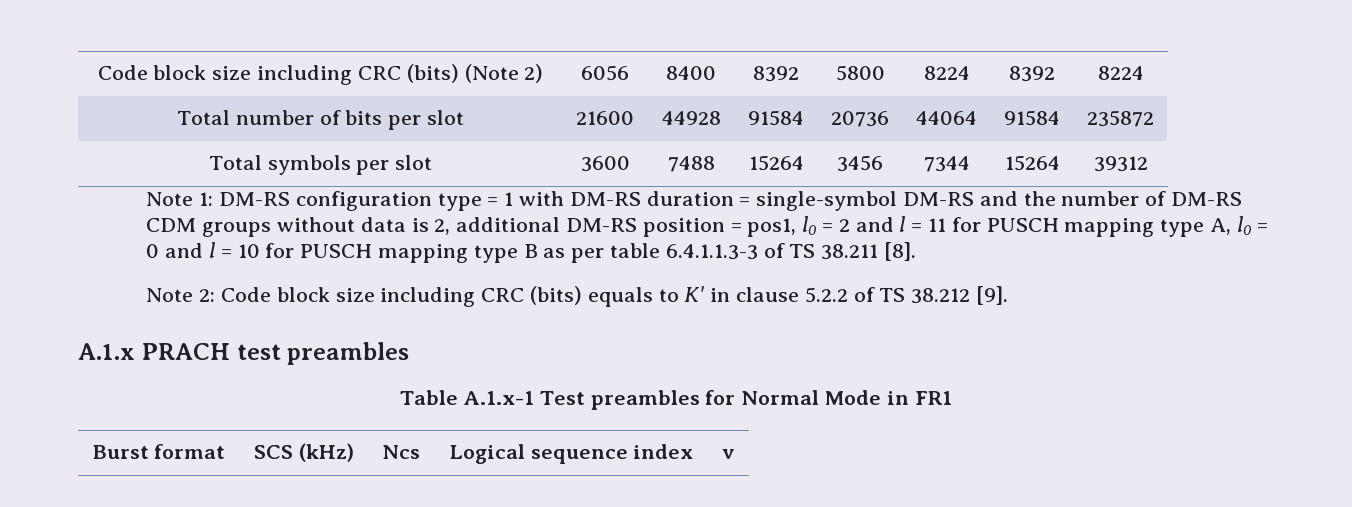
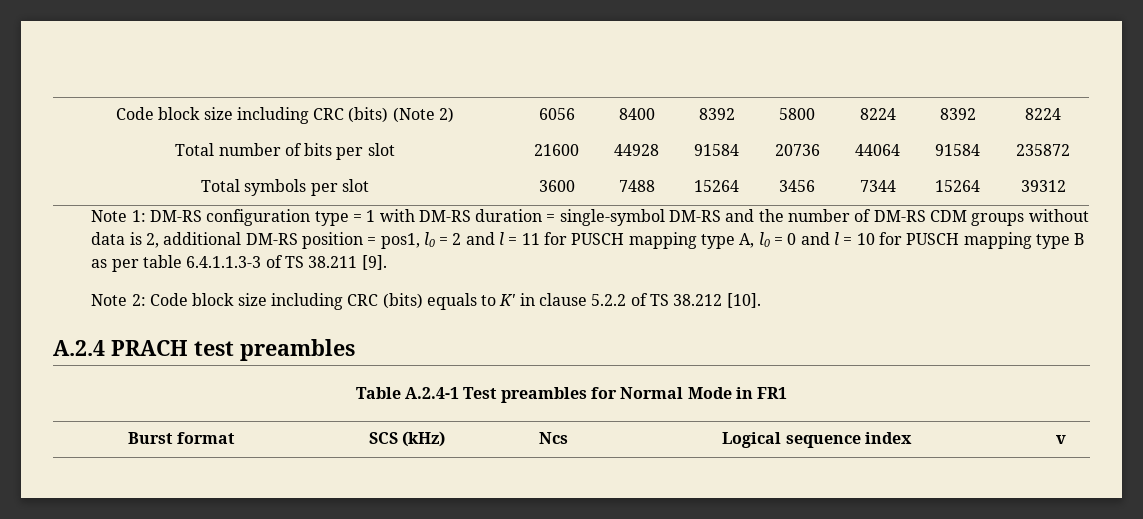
- Note 1: DM-RS configuration type = 1 with DM-RS duration = single-symbol DM-RS and the number of DM-RS CDM groups without data is 2, additional DM-RS position = pos1, l0 = 2 and l = 11 for PUSCH mapping type A, l0 = 0 and l = 10 for PUSCH mapping type B as per table 6.4.1.1.3-3 of TS 38.211 [8].
+ Note 1: DM-RS configuration type = 1 with DM-RS duration = single-symbol DM-RS and the number of DM-RS CDM groups without data is 2, additional DM-RS position = pos1, l0 = 2 and l = 11 for PUSCH mapping type A, l0 = 0 and l = 10 for PUSCH mapping type B as per table 6.4.1.1.3-3 of TS 38.211 [9].
- Note 2: Code block size including CRC (bits) equals to K' in clause 5.2.2 of TS 38.212 [9].
- A.1.x PRACH test preambles
+ Note 2: Code block size including CRC (bits) equals to K' in clause 5.2.2 of TS 38.212 [10].
+ A.2.4 PRACH test preambles
- Table A.1.x-1 Test preambles for Normal Mode in FR1
+ Table A.2.4-1 Test preambles for Normal Mode in FR1

